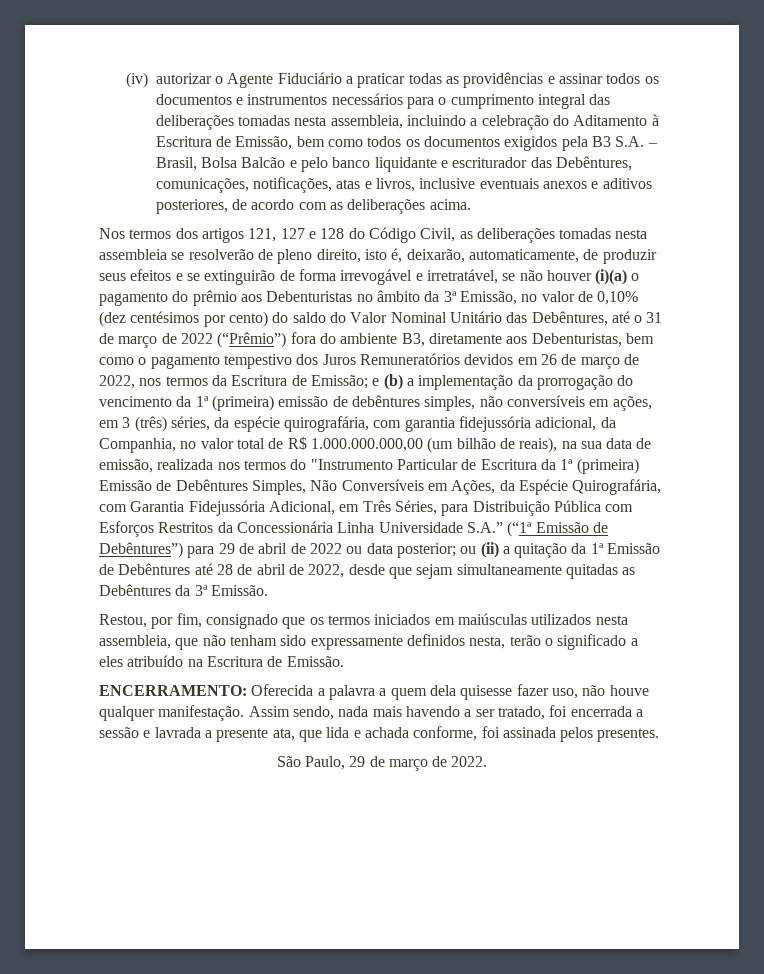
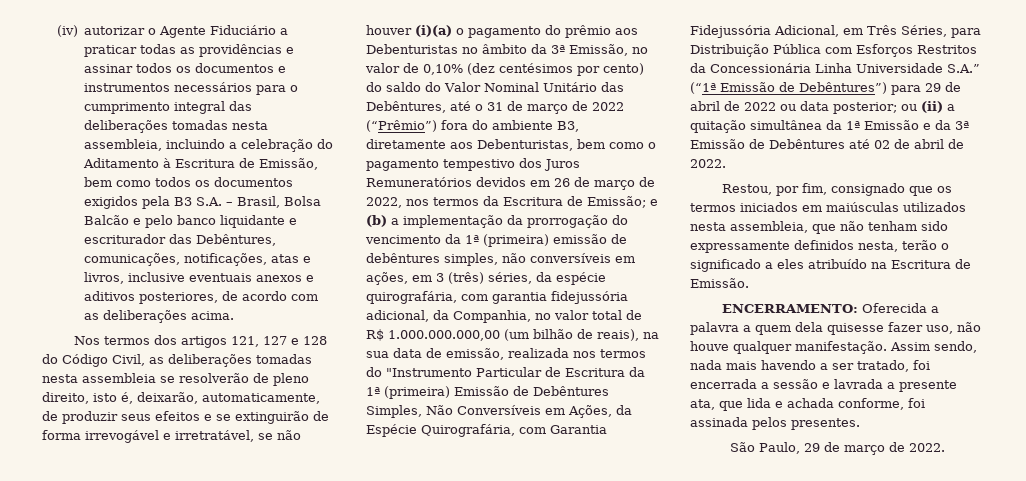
- ou (ii) a quitação da 1ª Emissão de Debêntures até 28 de abril de 2022, desde que sejam simultaneamente quitadas as Debêntures da 3ª Emissão.
+ ou (ii) a quitação simultânea da 1ª Emissão e da 3ª Emissão de Debêntures até 02 de abril de 2022.

